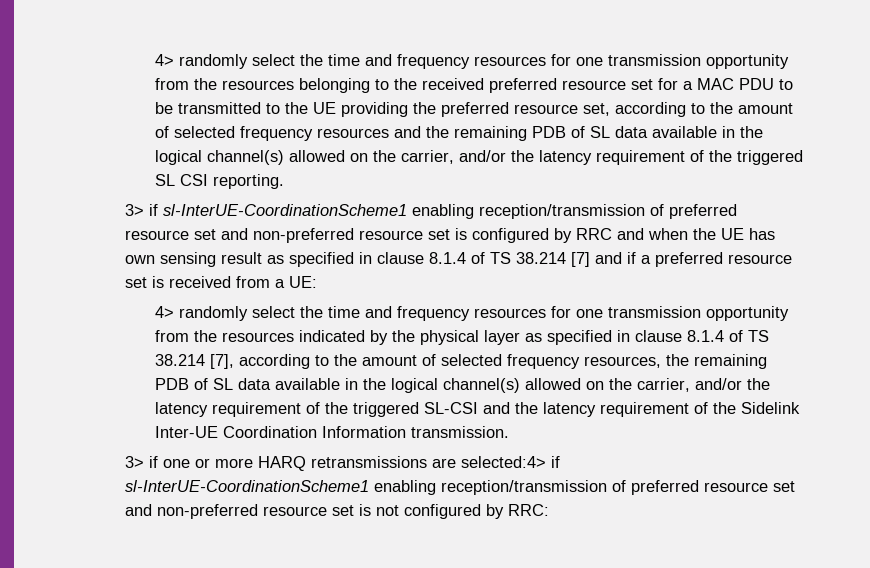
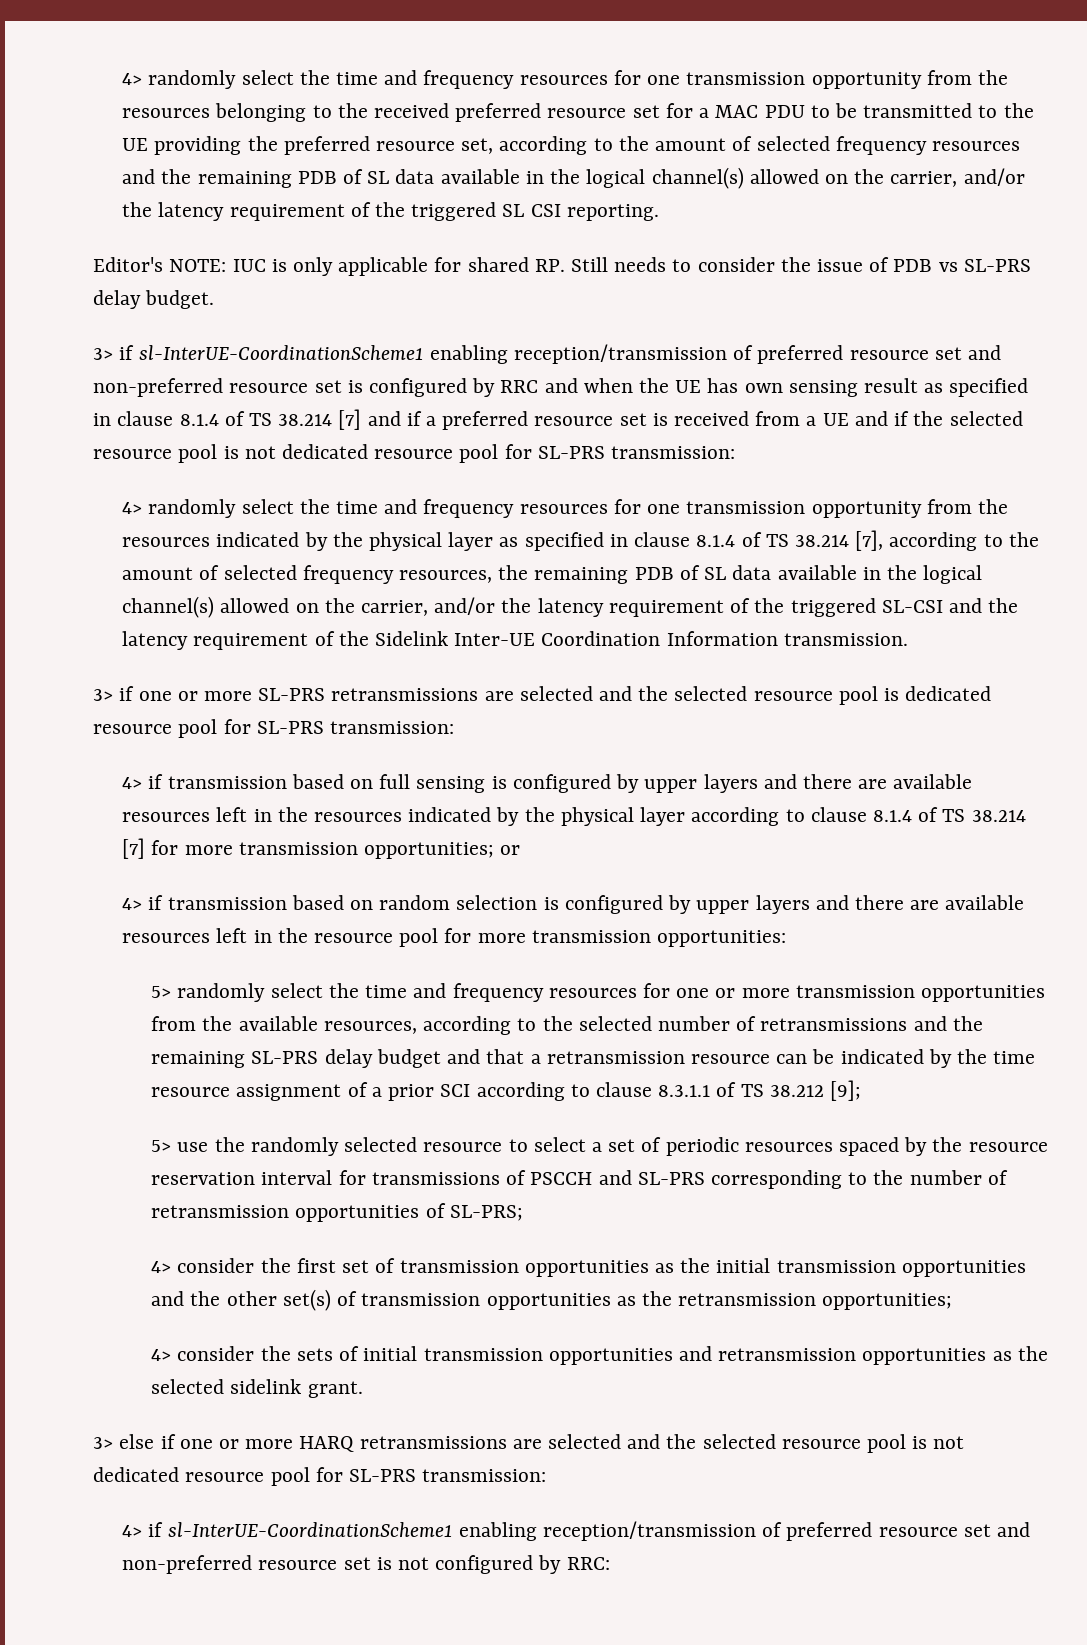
+ Editor's NOTE: IUC is only applicable for shared RP. Still needs to consider the issue of PDB vs SL-PRS delay budget.
- 3> if sl-InterUE-CoordinationScheme1 enabling reception/transmission of preferred resource set and non-preferred resource set is configured by RRC and when the UE has own sensing result as specified in clause 8.1.4 of TS 38.214 [7] and if a preferred resource set is received from a UE:
+ 3> if sl-InterUE-CoordinationScheme1 enabling reception/transmission of preferred resource set and non-preferred resource set is configured by RRC and when the UE has own sensing result as specified in clause 8.1.4 of TS 38.214 [7] and if a preferred resource set is received from a UE and if the selected resource pool is not dedicated resource pool for SL-PRS transmission:
- 3> if one or more HARQ retransmissions are selected:4> if sl-InterUE-CoordinationScheme1 enabling reception/transmission of preferred resource set and non-preferred resource set is not configured by RRC:
+ 3> if one or more SL-PRS retransmissions are selected and the selected resource pool is dedicated resource pool for SL-PRS transmission:
+ 4> if transmission based on full sensing is configured by upper layers and there are available resources left in the resources indicated by the physical layer according to clause 8.1.4 of TS 38.214 [7] for more transmission opportunities; or
+ 4> if transmission based on random selection is configured by upper layers and there are available resources left in the resource pool for more transmission opportunities:
+ 5> randomly select the time and frequency resources for one or more transmission opportunities from the available resources, according to the selected number of retransmissions and the remaining SL-PRS delay budget and that a retransmission resource can be indicated by the time resource assignment of a prior SCI according to clause 8.3.1.1 of TS 38.212 [9];
+ 5> use the randomly selected resource to select a set of periodic resources spaced by the resource reservation interval for transmissions of PSCCH and SL-PRS corresponding to the number of retransmission opportunities of SL-PRS;
+ 4> consider the first set of transmission opportunities as the initial transmission opportunities and the other set(s) of transmission opportunities as the retransmission opportunities;
+ 4> consider the sets of initial transmission opportunities and retransmission opportunities as the selected sidelink grant.
+ 3> else if one or more HARQ retransmissions are selected and the selected resource pool is not dedicated resource pool for SL-PRS transmission:
+ 4> if sl-InterUE-CoordinationScheme1 enabling reception/transmission of preferred resource set and non-preferred resource set is not configured by RRC:

